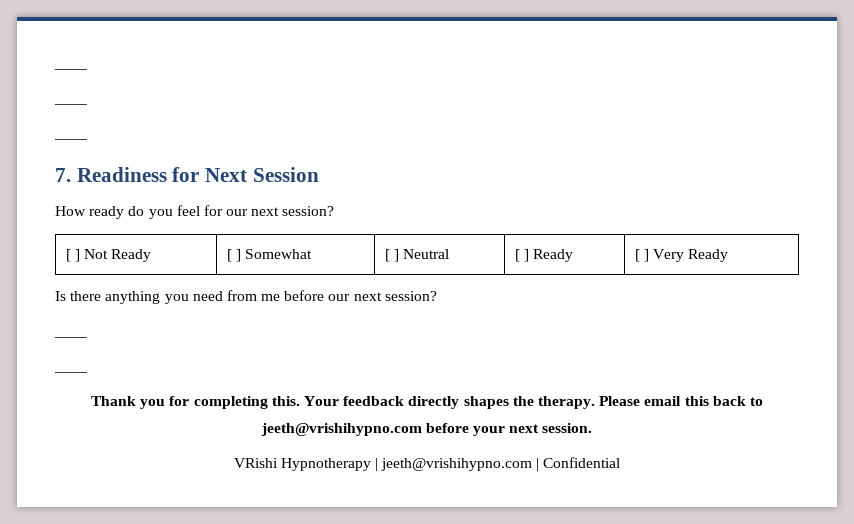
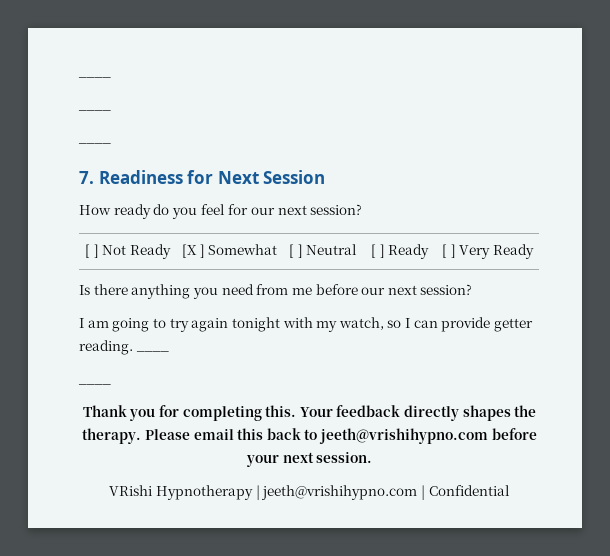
- [ ] Not Ready | [ ] Somewhat | [ ] Neutral | [ ] Ready | [ ] Very Ready
+ [ ] Not Ready | [X ] Somewhat | [ ] Neutral | [ ] Ready | [ ] Very Ready
+ I am going to try again tonight with my watch, so I can provide getter reading.

